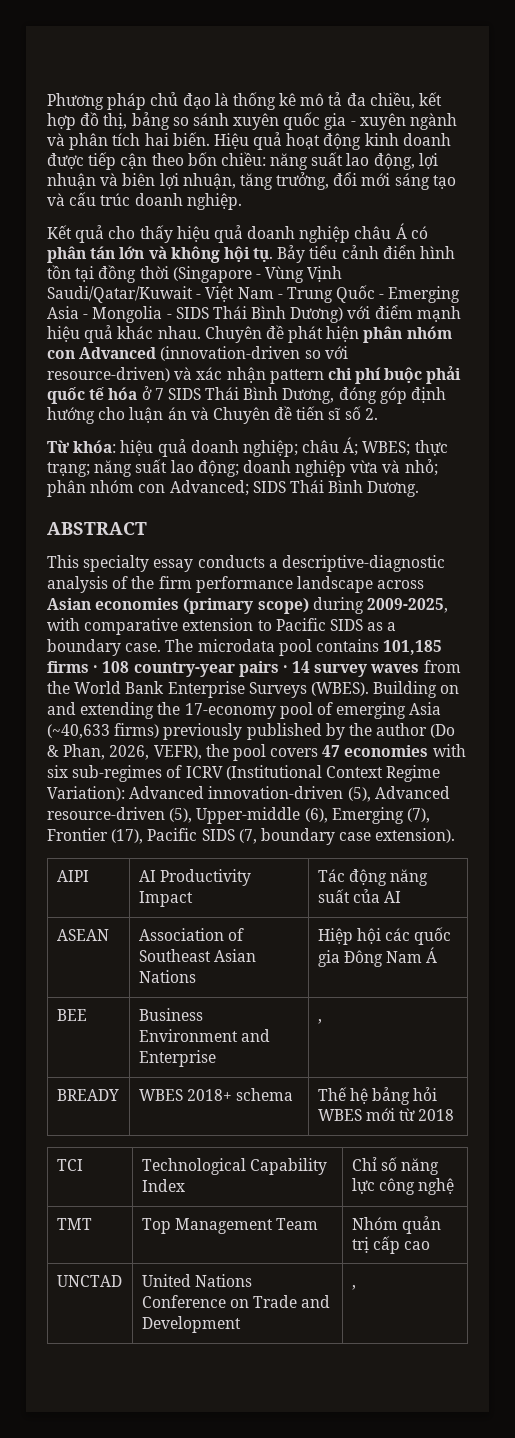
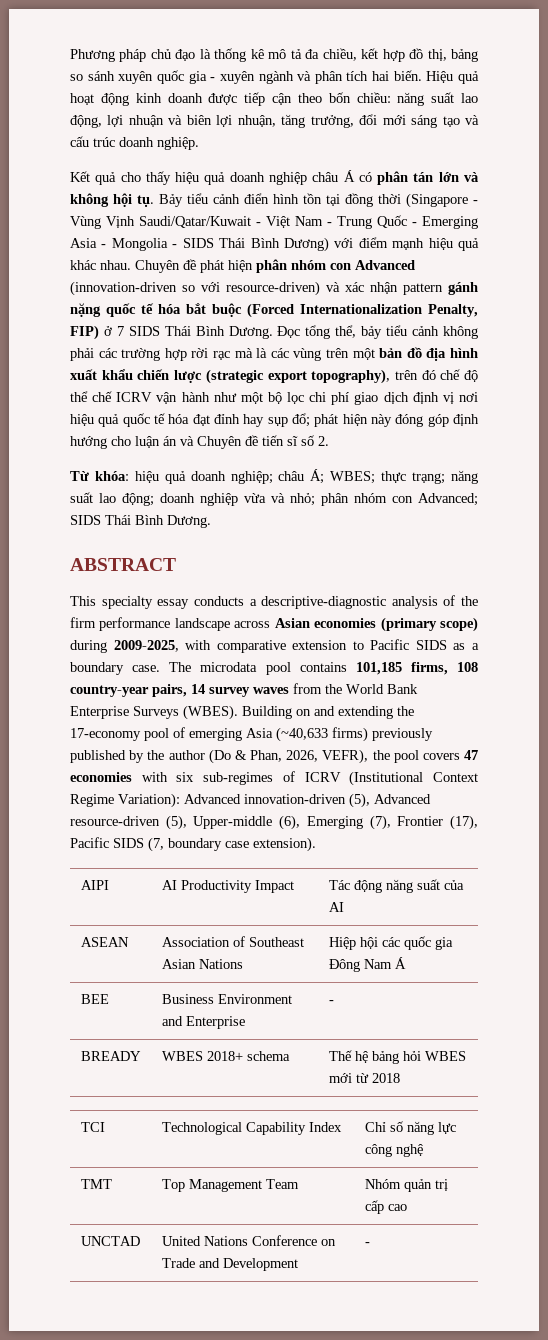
- Chuyên đề phát hiện phân nhóm con Advanced (innovation-driven so với resource-driven) và xác nhận pattern chi phí buộc phải quốc tế hóa ở 7 SIDS Thái Bình Dương, đóng góp định hướng cho luận án và Chuyên đề tiến sĩ số 2.
+ Chuyên đề phát hiện phân nhóm con Advanced (innovation-driven so với resource-driven) và xác nhận pattern gánh nặng quốc tế hóa bắt buộc (Forced Internationalization Penalty, FIP) ở 7 SIDS Thái Bình Dương. Đọc tổng thể, bảy tiểu cảnh không phải các trường hợp rời rạc mà là các vùng trên một bản đồ địa hình xuất khẩu chiến lược (strategic export topography), trên đó chế độ thể chế ICRV vận hành như một bộ lọc chi phí giao dịch định vị nơi hiệu quả quốc tế hóa đạt đỉnh hay sụp đổ; phát hiện này đóng góp định hướng cho luận án và Chuyên đề tiến sĩ số 2.
- The microdata pool contains 101,185 firms · 108 country-year pairs · 14 survey waves from the World Bank Enterprise Surveys (WBES).
+ The microdata pool contains 101,185 firms, 108 country-year pairs, 14 survey waves from the World Bank Enterprise Surveys (WBES).
- BEE | Business Environment and Enterprise | ,
+ BEE | Business Environment and Enterprise | -
- UNCTAD | United Nations Conference on Trade and Development | ,
+ UNCTAD | United Nations Conference on Trade and Development | -

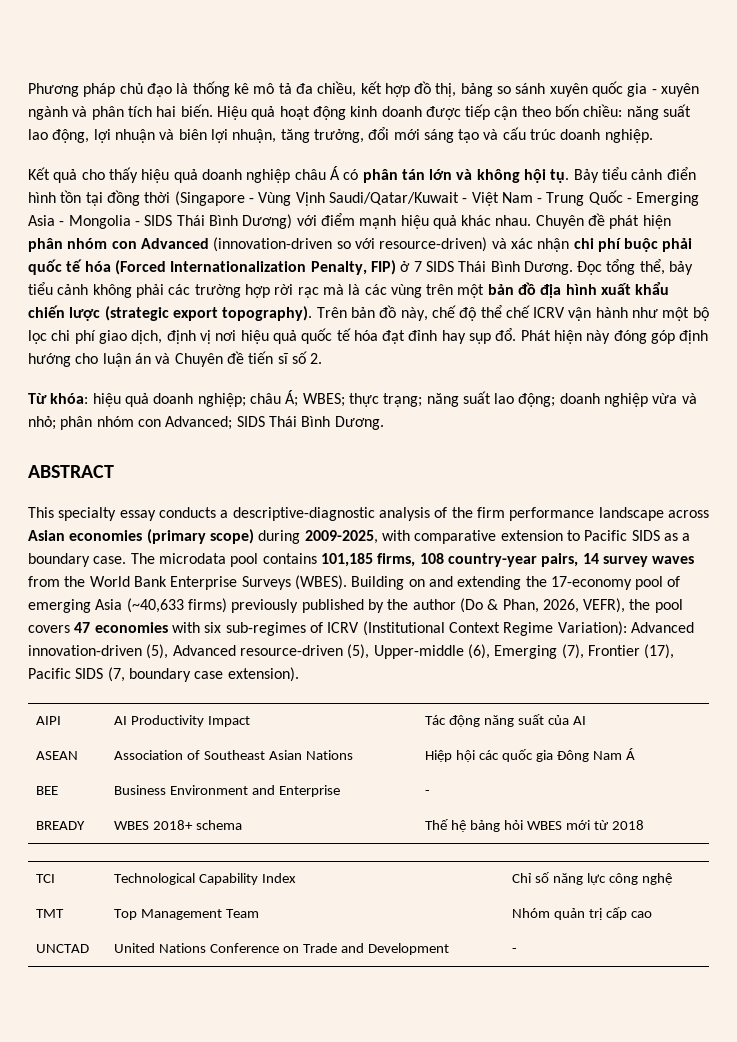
- Chuyên đề phát hiện phân nhóm con Advanced (innovation-driven so với resource-driven) và xác nhận pattern gánh nặng quốc tế hóa bắt buộc (Forced Internationalization Penalty, FIP) ở 7 SIDS Thái Bình Dương.
+ Chuyên đề phát hiện phân nhóm con Advanced (innovation-driven so với resource-driven) và xác nhận chi phí buộc phải quốc tế hóa (Forced Internationalization Penalty, FIP) ở 7 SIDS Thái Bình Dương.
- Đọc tổng thể, bảy tiểu cảnh không phải các trường hợp rời rạc mà là các vùng trên một bản đồ địa hình xuất khẩu chiến lược (strategic export topography), trên đó chế độ thể chế ICRV vận hành như một bộ lọc chi phí giao dịch định vị nơi hiệu quả quốc tế hóa đạt đỉnh hay sụp đổ; phát hiện này đóng góp định hướng cho luận án và Chuyên đề tiến sĩ số 2.
+ Đọc tổng thể, bảy tiểu cảnh không phải các trường hợp rời rạc mà là các vùng trên một bản đồ địa hình xuất khẩu chiến lược (strategic export topography). Trên bản đồ này, chế độ thể chế ICRV vận hành như một bộ lọc chi phí giao dịch, định vị nơi hiệu quả quốc tế hóa đạt đỉnh hay sụp đổ. Phát hiện này đóng góp định hướng cho luận án và Chuyên đề tiến sĩ số 2.

